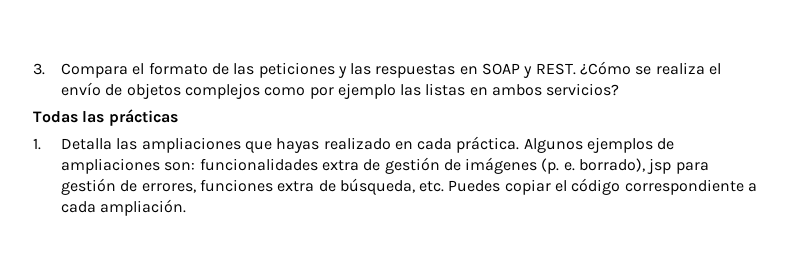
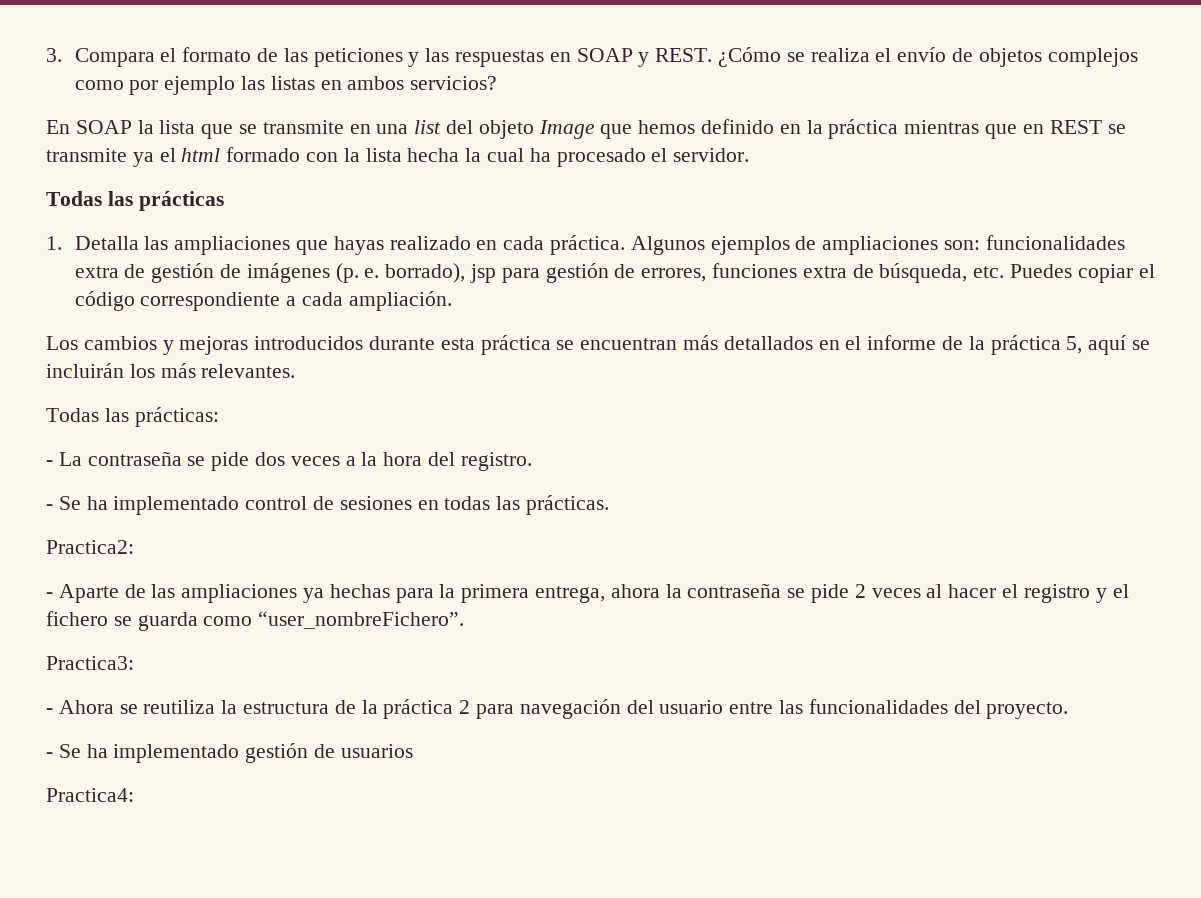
+ En SOAP la lista que se transmite en una list del objeto Image que hemos definido en la práctica mientras que en REST se transmite ya el html formado con la lista hecha la cual ha procesado el servidor.
+ Los cambios y mejoras introducidos durante esta práctica se encuentran más detallados en el informe de la práctica 5, aquí se incluirán los más relevantes.
+ Todas las prácticas:
+ - La contraseña se pide dos veces a la hora del registro.
+ - Se ha implementado control de sesiones en todas las prácticas.
+ Practica2:
+ - Aparte de las ampliaciones ya hechas para la primera entrega, ahora la contraseña se pide 2 veces al hacer el registro y el fichero se guarda como “user_nombreFichero”.
+ Practica3:
+ - Ahora se reutiliza la estructura de la práctica 2 para navegación del usuario entre las funcionalidades del proyecto.
+ - Se ha implementado gestión de usuarios
+ Practica4:

